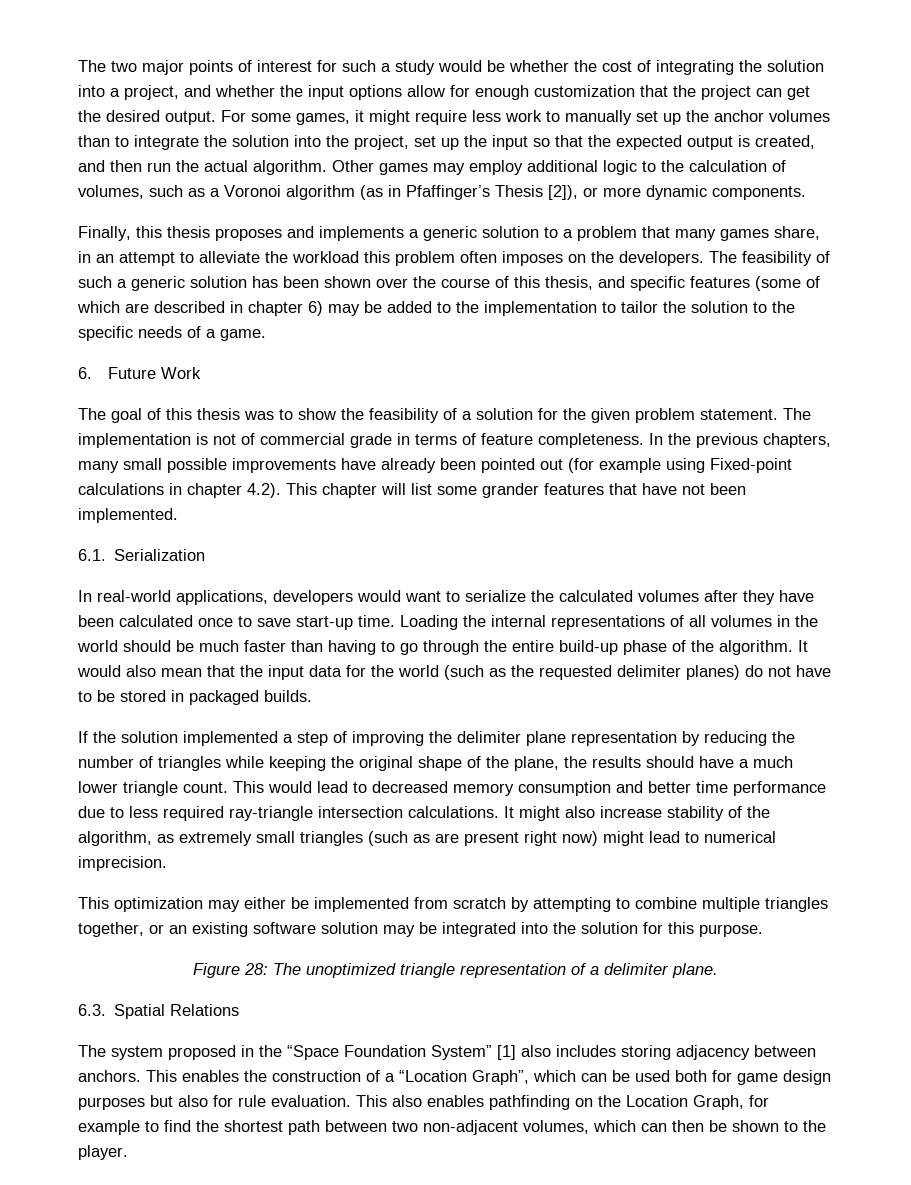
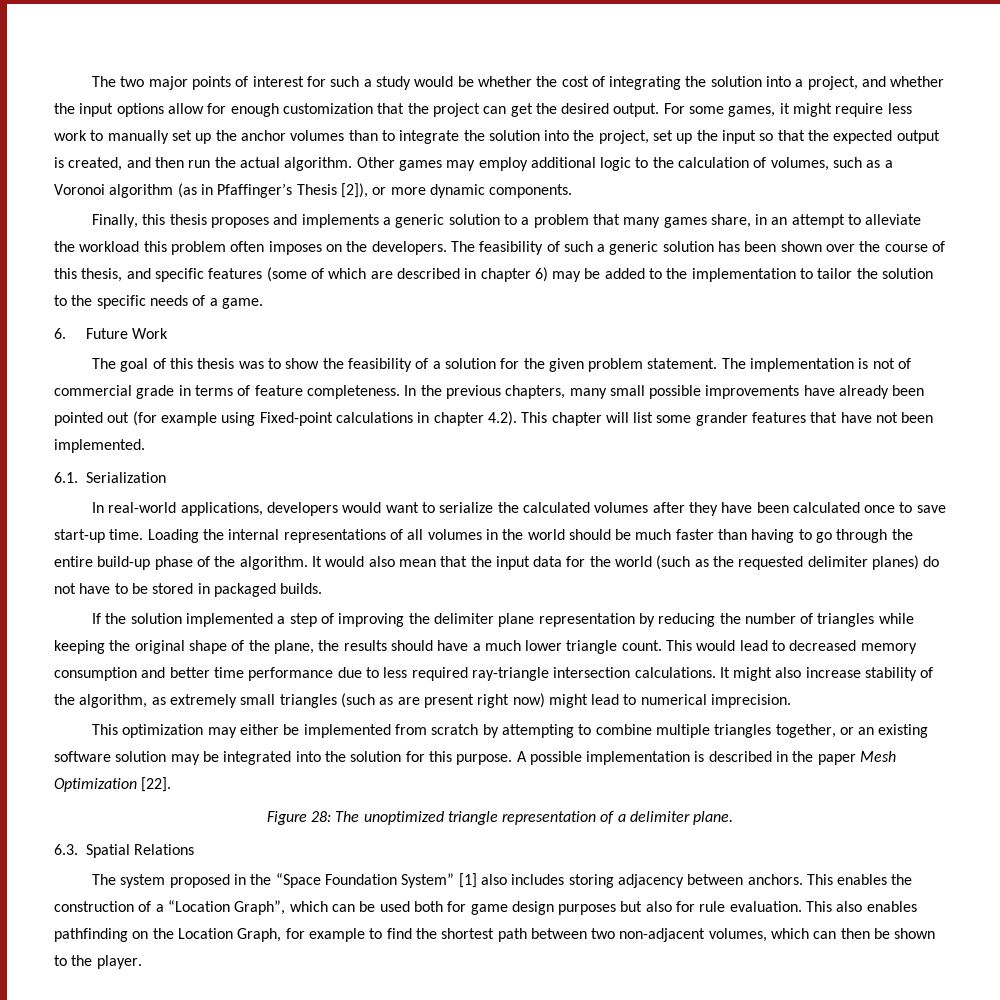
+ A possible implementation is described in the paper Mesh Optimization [22].

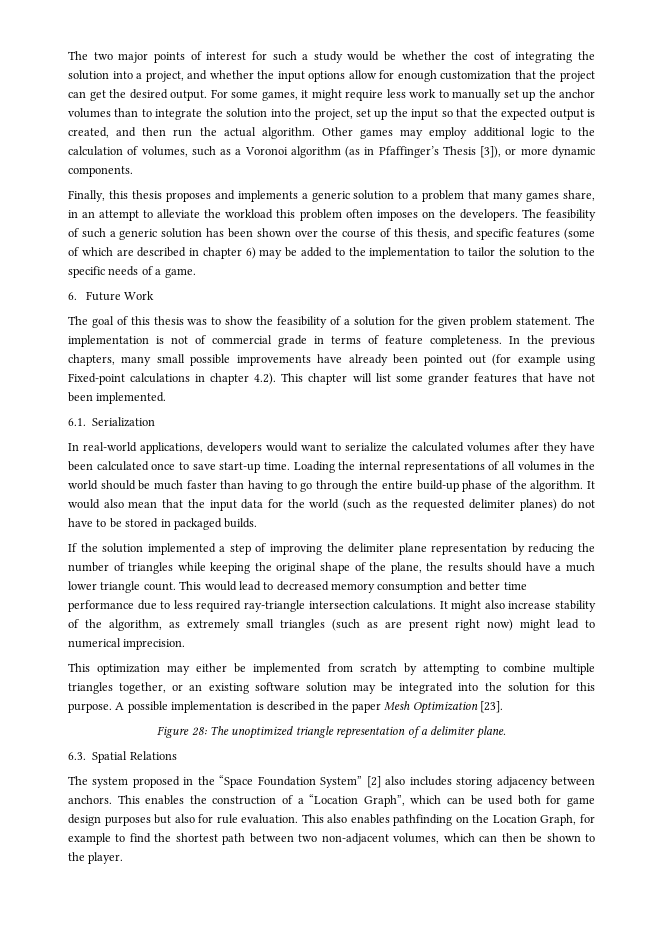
- Other games may employ additional logic to the calculation of volumes, such as a Voronoi algorithm (as in Pfaffinger’s Thesis [2]), or more dynamic components.
+ Other games may employ additional logic to the calculation of volumes, such as a Voronoi algorithm (as in Pfaffinger’s Thesis [3]), or more dynamic components.
- A possible implementation is described in the paper Mesh Optimization [22].
+ A possible implementation is described in the paper Mesh Optimization [23].
- The system proposed in the “Space Foundation System” [1] also includes storing adjacency between anchors.
+ The system proposed in the “Space Foundation System” [2] also includes storing adjacency between anchors.

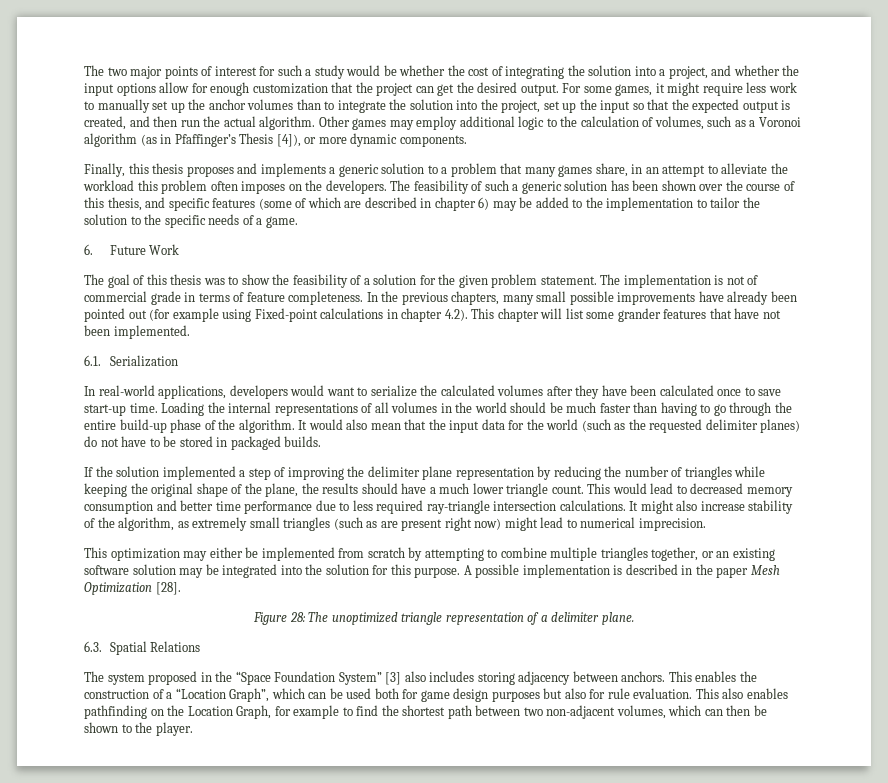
- Other games may employ additional logic to the calculation of volumes, such as a Voronoi algorithm (as in Pfaffinger’s Thesis [3]), or more dynamic components.
+ Other games may employ additional logic to the calculation of volumes, such as a Voronoi algorithm (as in Pfaffinger’s Thesis [4]), or more dynamic components.
- A possible implementation is described in the paper Mesh Optimization [23].
+ A possible implementation is described in the paper Mesh Optimization [28].
- The system proposed in the “Space Foundation System” [2] also includes storing adjacency between anchors.
+ The system proposed in the “Space Foundation System” [3] also includes storing adjacency between anchors.

